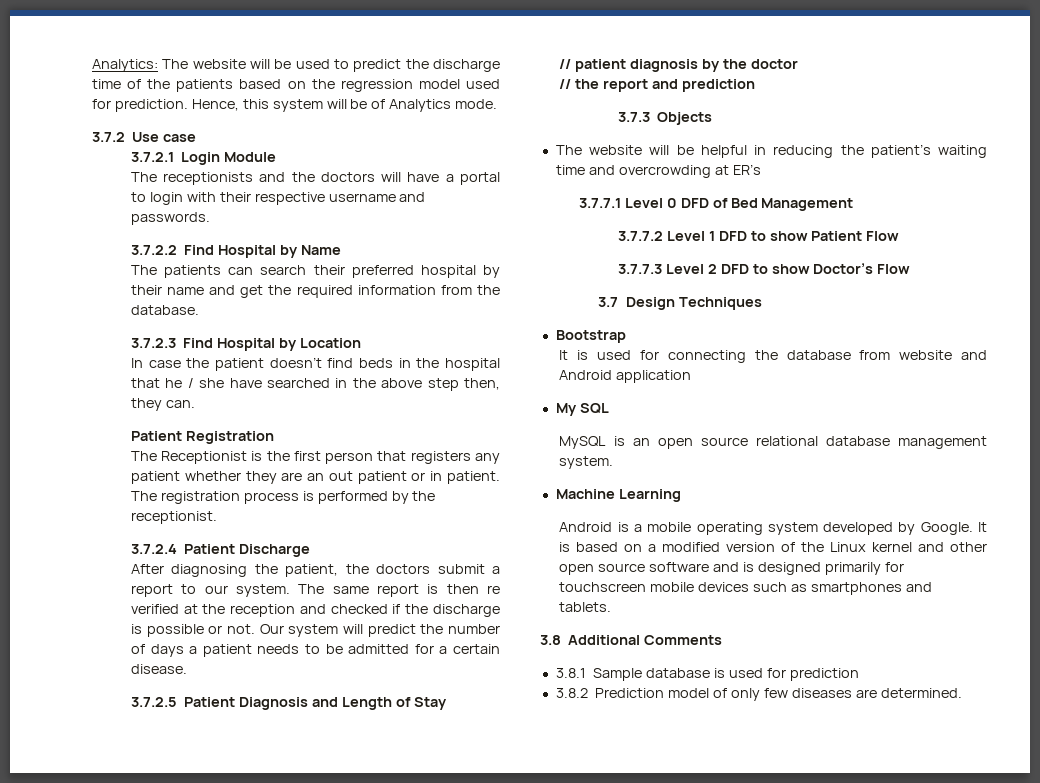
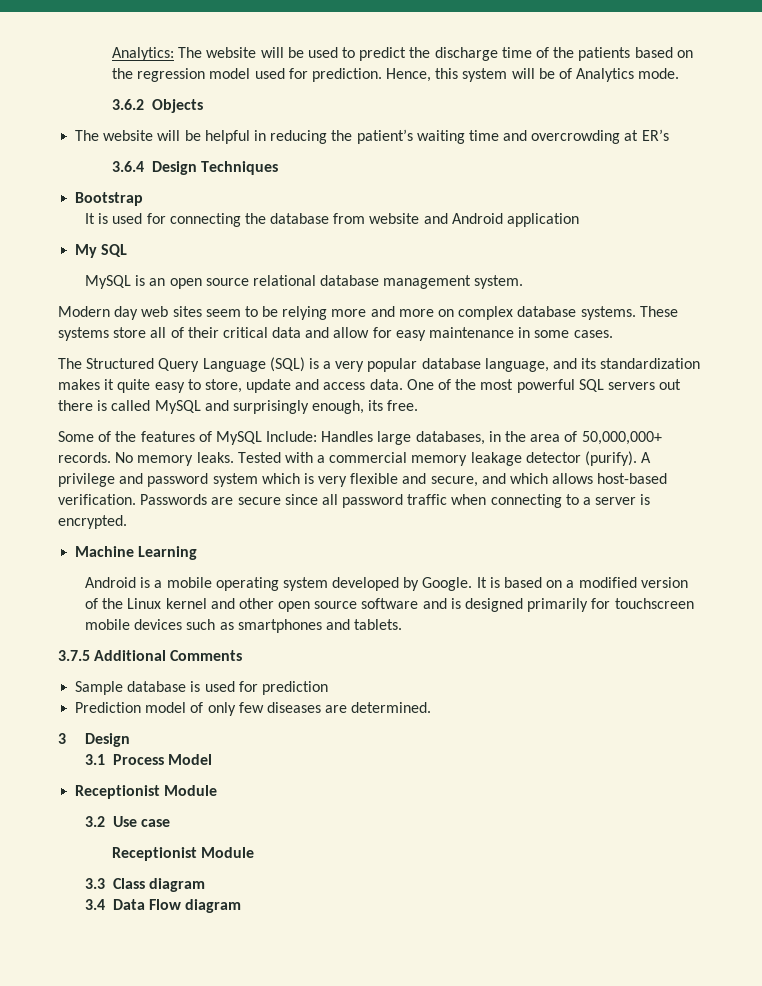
- 3.7.2 Use case
- 3.7.2.1 Login Module
- The receptionists and the doctors will have a portal to login with their respective username and passwords.
- 3.7.2.2 Find Hospital by Name
- The patients can search their preferred hospital by their name and get the required information from the database.
- 3.7.2.3 Find Hospital by Location
- In case the patient doesn’t find beds in the hospital that he / she have searched in the above step then, they can.
- Patient Registration
- The Receptionist is the first person that registers any patient whether they are an out patient or in patient. The registration process is performed by the receptionist.
- 3.7.2.4 Patient Discharge
- After diagnosing the patient, the doctors submit a report to our system. The same report is then re verified at the reception and checked if the discharge is possible or not. Our system will predict the number of days a patient needs to be admitted for a certain disease.
- 3.7.2.5 Patient Diagnosis and Length of Stay
- // patient diagnosis by the doctor
- // the report and prediction
- 3.7.3 Objects
+ 3.6.2 Objects
- 3.7.7.1 Level 0 DFD of Bed Management
- 3.7.7.2 Level 1 DFD to show Patient Flow
- 3.7.7.3 Level 2 DFD to show Doctor’s Flow
- 3.7 Design Techniques
+ 3.6.4 Design Techniques
+ Modern day web sites seem to be relying more and more on complex database systems. These systems store all of their critical data and allow for easy maintenance in some cases.
+ The Structured Query Language (SQL) is a very popular database language, and its standardization makes it quite easy to store, update and access data. One of the most powerful SQL servers out there is called MySQL and surprisingly enough, its free.
+ Some of the features of MySQL Include: Handles large databases, in the area of 50,000,000+ records. No memory leaks. Tested with a commercial memory leakage detector (purify). A privilege and password system which is very flexible and secure, and which allows host-based verification. Passwords are secure since all password traffic when connecting to a server is encrypted.
- 3.8 Additional Comments
+ 3.7.5 Additional Comments
- 3.8.1 Sample database is used for prediction
+ Sample database is used for prediction
- 3.8.2 Prediction model of only few diseases are determined.
+ Prediction model of only few diseases are determined.
+ 3 Design
+ 3.1 Process Model
+ Receptionist Module
+ 3.2 Use case
+ Receptionist Module
+ 3.3 Class diagram
+ 3.4 Data Flow diagram

